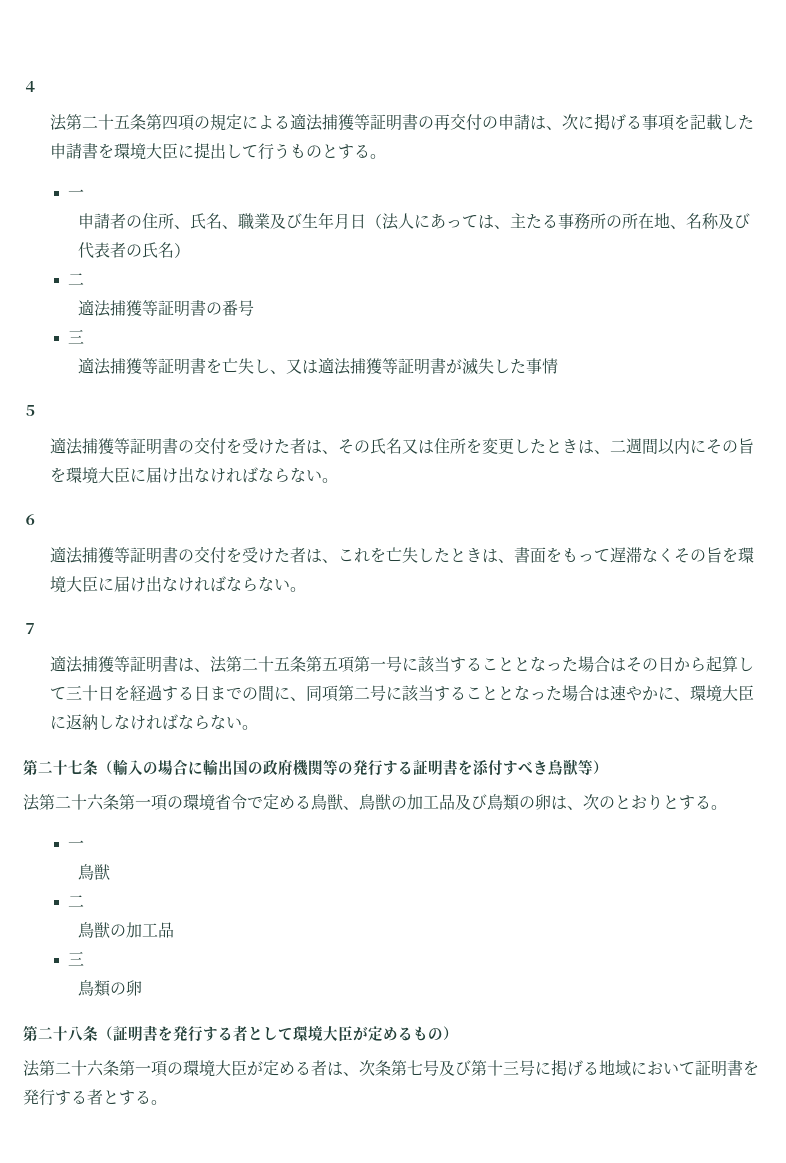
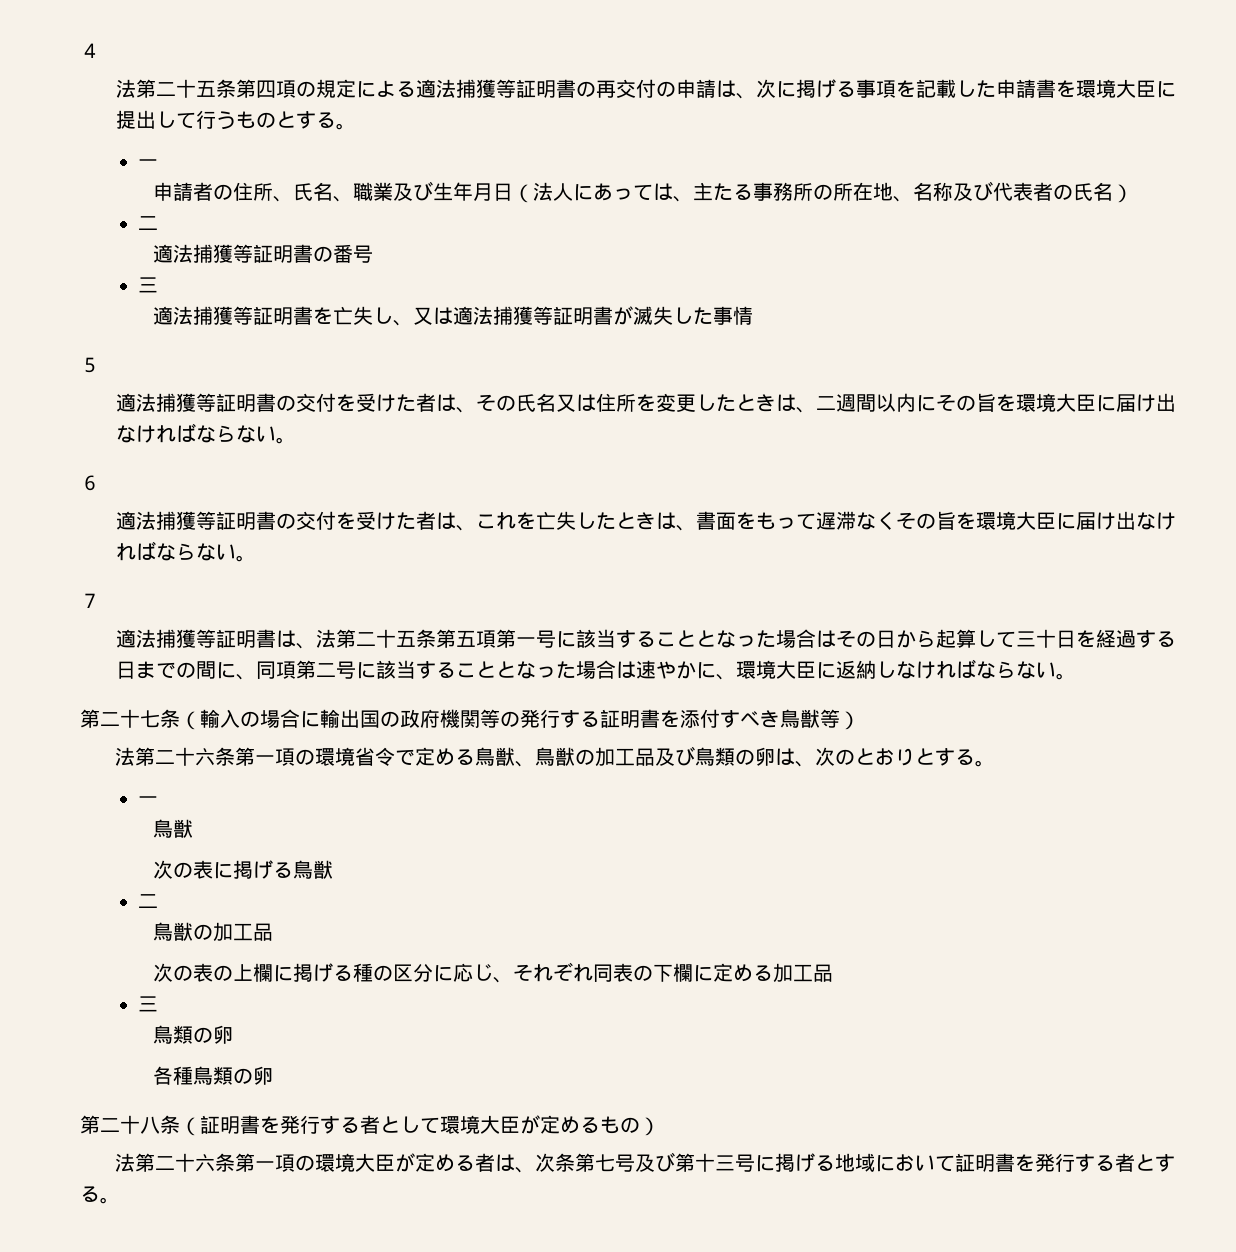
+ 次の表に掲げる鳥獣
+ 次の表の上欄に掲げる種の区分に応じ、それぞれ同表の下欄に定める加工品
+ 各種鳥類の卵

